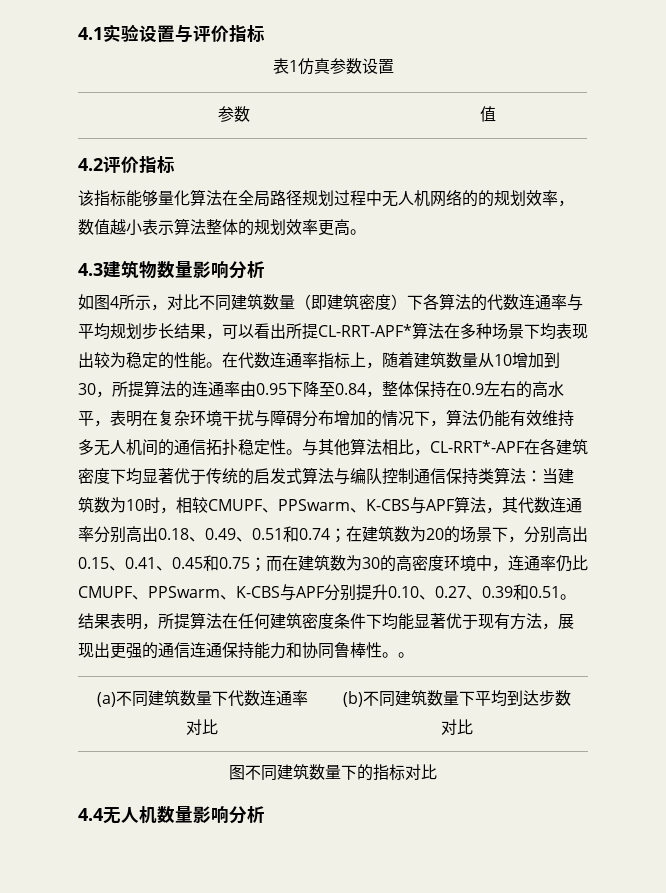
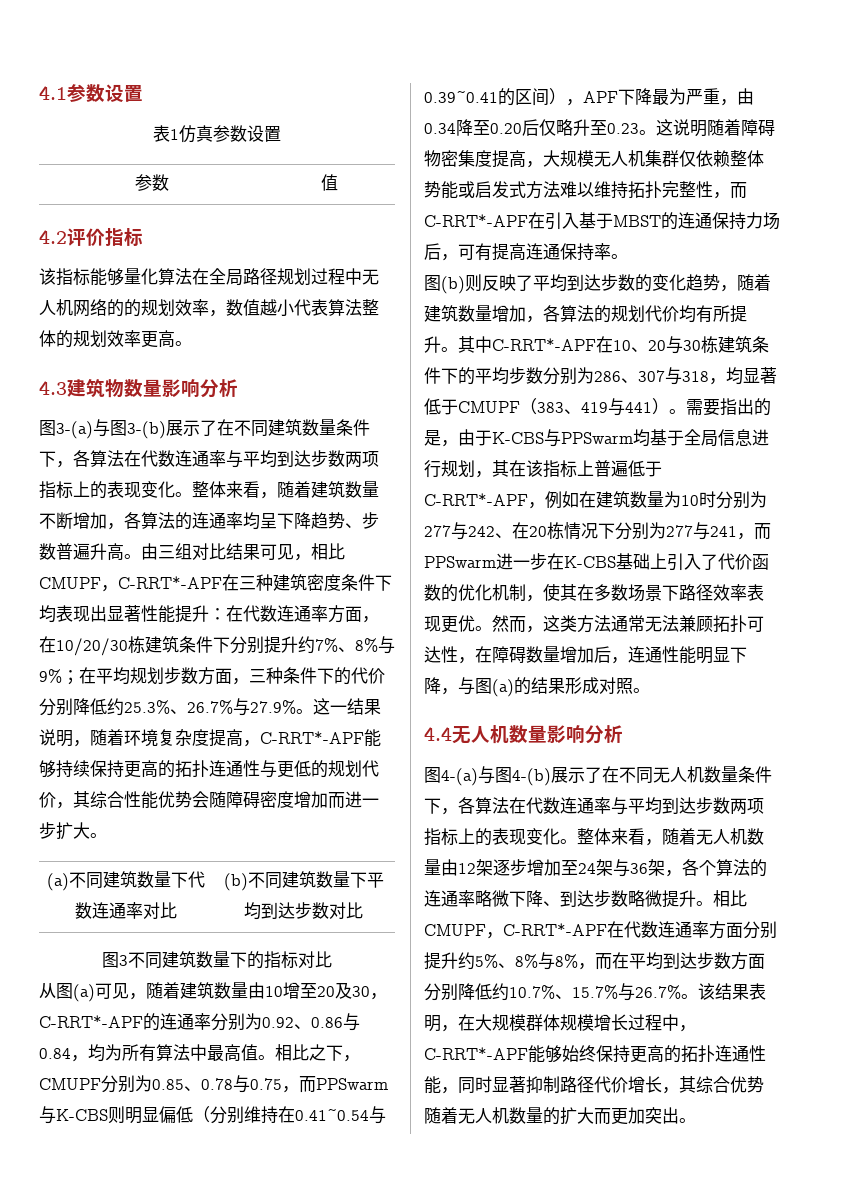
- 4.1实验设置与评价指标
+ 4.1参数设置
- 该指标能够量化算法在全局路径规划过程中无人机网络的的规划效率，数值越小表示算法整体的规划效率更高。
+ 该指标能够量化算法在全局路径规划过程中无人机网络的的规划效率，数值越小代表算法整体的规划效率更高。
- 如图4所示，对比不同建筑数量（即建筑密度）下各算法的代数连通率与平均规划步长结果，可以看出所提CL-RRT-APF*算法在多种场景下均表现出较为稳定的性能。在代数连通率指标上，随着建筑数量从10增加到30，所提算法的连通率由0.95下降至0.84，整体保持在0.9左右的高水平，表明在复杂环境干扰与障碍分布增加的情况下，算法仍能有效维持多无人机间的通信拓扑稳定性。与其他算法相比，CL-RRT*-APF在各建筑密度下均显著优于传统的启发式算法与编队控制通信保持类算法：当建筑数为10时，相较CMUPF、PPSwarm、K-CBS与APF算法，其代数连通率分别高出0.18、0.49、0.51和0.74；在建筑数为20的场景下，分别高出0.15、0.41、0.45和0.75；而在建筑数为30的高密度环境中，连通率仍比CMUPF、PPSwarm、K-CBS与APF分别提升0.10、0.27、0.39和0.51。结果表明，所提算法在任何建筑密度条件下均能显著优于现有方法，展现出更强的通信连通保持能力和协同鲁棒性。。
+ 图3-(a)与图3-(b)展示了在不同建筑数量条件下，各算法在代数连通率与平均到达步数两项指标上的表现变化。整体来看，随着建筑数量不断增加，各算法的连通率均呈下降趋势、步数普遍升高。由三组对比结果可见，相比CMUPF，C-RRT*-APF在三种建筑密度条件下均表现出显著性能提升：在代数连通率方面，在10/20/30栋建筑条件下分别提升约7%、8%与9%；在平均规划步数方面，三种条件下的代价分别降低约25.3%、26.7%与27.9%。这一结果说明，随着环境复杂度提高，C-RRT*-APF能够持续保持更高的拓扑连通性与更低的规划代价，其综合性能优势会随障碍密度增加而进一步扩大。
- 图不同建筑数量下的指标对比
+ 图3不同建筑数量下的指标对比
+ 从图(a)可见，随着建筑数量由10增至20及30，C-RRT*-APF的连通率分别为0.92、0.86与0.84，均为所有算法中最高值。相比之下，CMUPF分别为0.85、0.78与0.75，而PPSwarm与K-CBS则明显偏低（分别维持在0.41~0.54与0.39~0.41的区间），APF下降最为严重，由0.34降至0.20后仅略升至0.23。这说明随着障碍物密集度提高，大规模无人机集群仅依赖整体势能或启发式方法难以维持拓扑完整性，而C-RRT*-APF在引入基于MBST的连通保持力场后，可有提高连通保持率。
+ 图(b)则反映了平均到达步数的变化趋势，随着建筑数量增加，各算法的规划代价均有所提升。其中C-RRT*-APF在10、20与30栋建筑条件下的平均步数分别为286、307与318，均显著低于CMUPF（383、419与441）。需要指出的是，由于K-CBS与PPSwarm均基于全局信息进行规划，其在该指标上普遍低于C-RRT*-APF，例如在建筑数量为10时分别为277与242、在20栋情况下分别为277与241，而PPSwarm进一步在K-CBS基础上引入了代价函数的优化机制，使其在多数场景下路径效率表现更优。然而，这类方法通常无法兼顾拓扑可达性，在障碍数量增加后，连通性能明显下降，与图(a)的结果形成对照。
+ 图4-(a)与图4-(b)展示了在不同无人机数量条件下，各算法在代数连通率与平均到达步数两项指标上的表现变化。整体来看，随着无人机数量由12架逐步增加至24架与36架，各个算法的连通率略微下降、到达步数略微提升。相比CMUPF，C-RRT*-APF在代数连通率方面分别提升约5%、8%与8%，而在平均到达步数方面分别降低约10.7%、15.7%与26.7%。该结果表明，在大规模群体规模增长过程中，C-RRT*-APF能够始终保持更高的拓扑连通性能，同时显著抑制路径代价增长，其综合优势随着无人机数量的扩大而更加突出。

